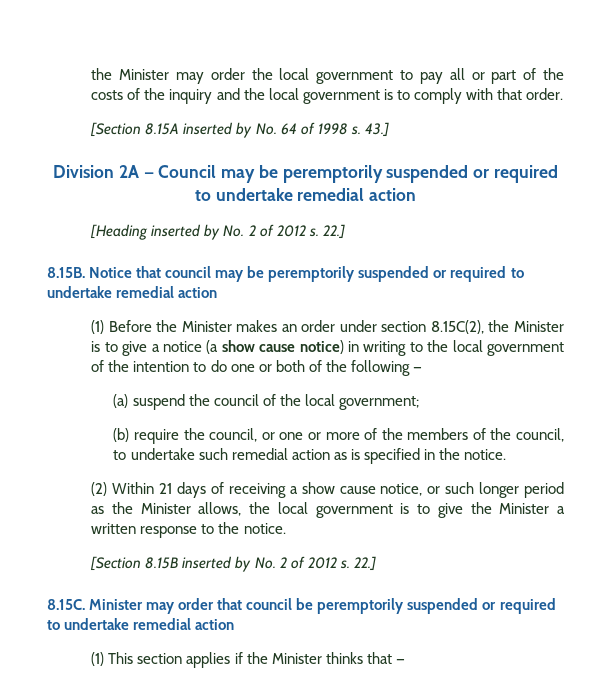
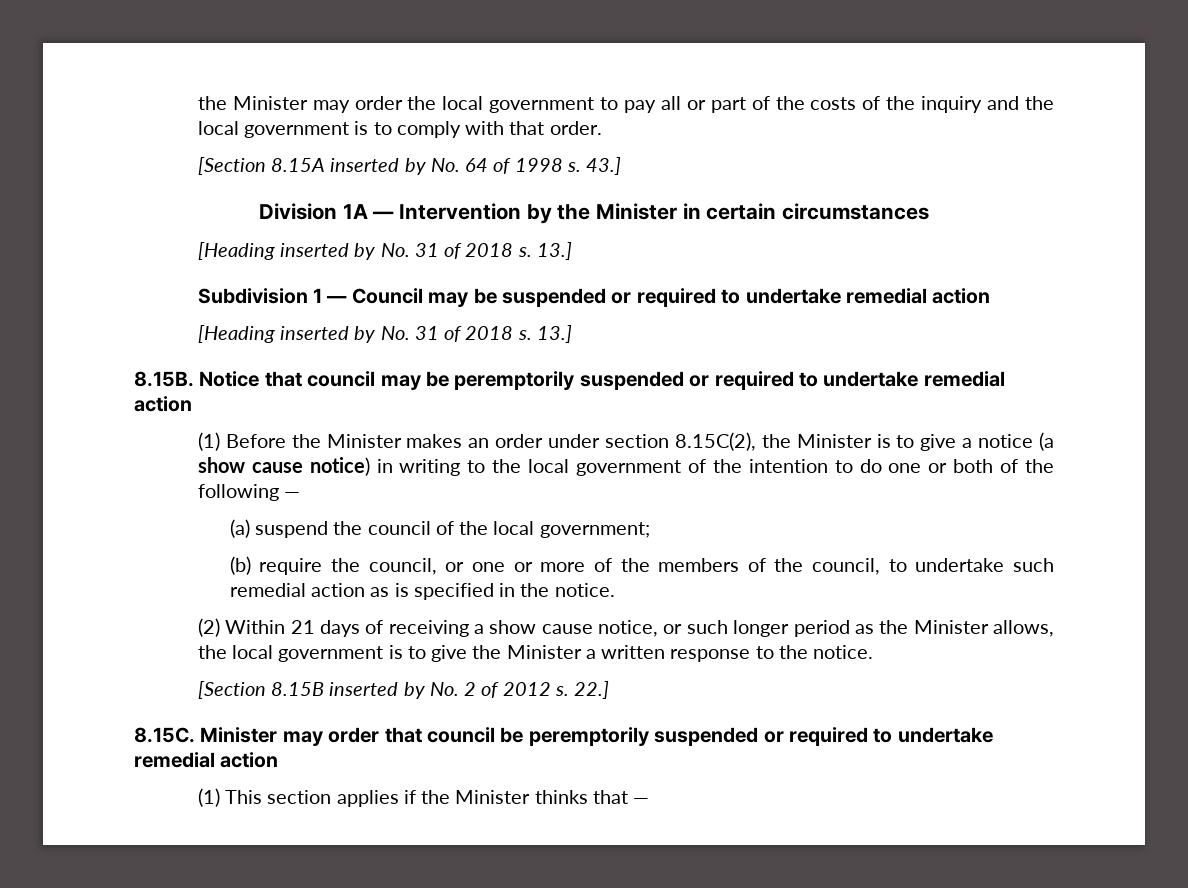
- Division 2A — Council may be peremptorily suspended or required to undertake remedial action
- [Heading inserted by No. 2 of 2012 s. 22.]
+ Division 1A — Intervention by the Minister in certain circumstances
+ [Heading inserted by No. 31 of 2018 s. 13.]
+ Subdivision 1 — Council may be suspended or required to undertake remedial action
+ [Heading inserted by No. 31 of 2018 s. 13.]

